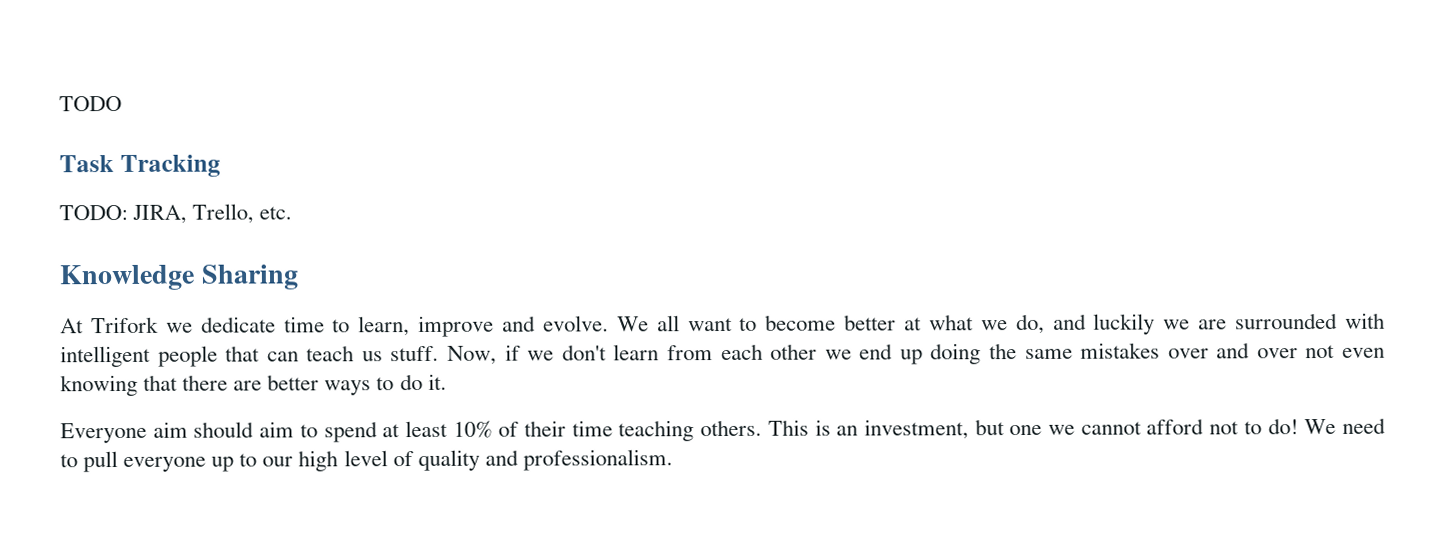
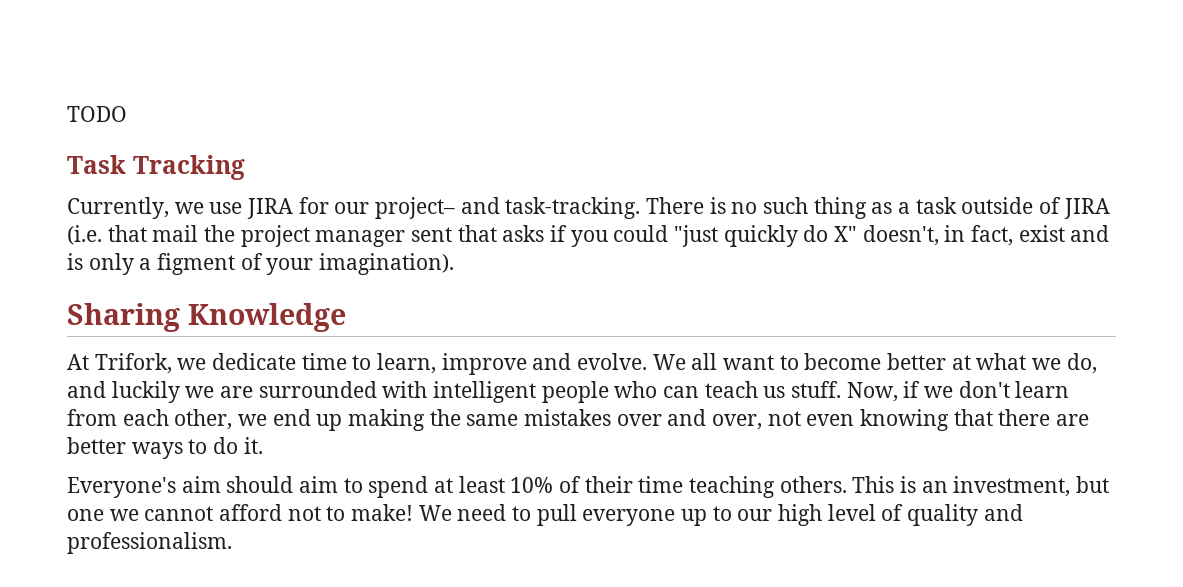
- TODO: JIRA, Trello, etc.
- Knowledge Sharing
+ Currently, we use JIRA for our project– and task-tracking. There is no such thing as a task outside of JIRA (i.e. that mail the project manager sent that asks if you could "just quickly do X" doesn't, in fact, exist and is only a figment of your imagination).
+ Sharing Knowledge
- At Trifork we dedicate time to learn, improve and evolve.
+ At Trifork, we dedicate time to learn, improve and evolve.
- We all want to become better at what we do, and luckily we are surrounded with intelligent people that can teach us stuff.
+ We all want to become better at what we do, and luckily we are surrounded with intelligent people who can teach us stuff.
- Now, if we don't learn from each other we end up doing the same mistakes over and over not even knowing that there are better ways to do it.
+ Now, if we don't learn from each other, we end up making the same mistakes over and over, not even knowing that there are better ways to do it.
- Everyone aim should aim to spend at least 10% of their time teaching others.
+ Everyone's aim should aim to spend at least 10% of their time teaching others.
- This is an investment, but one we cannot afford not to do!
+ This is an investment, but one we cannot afford not to make!

